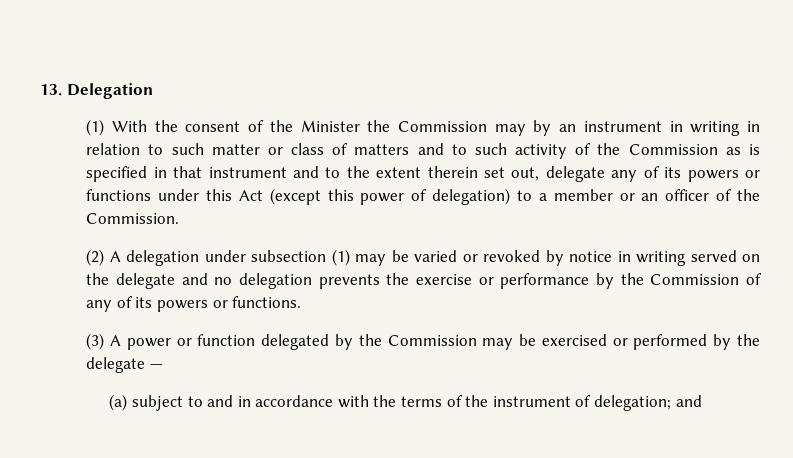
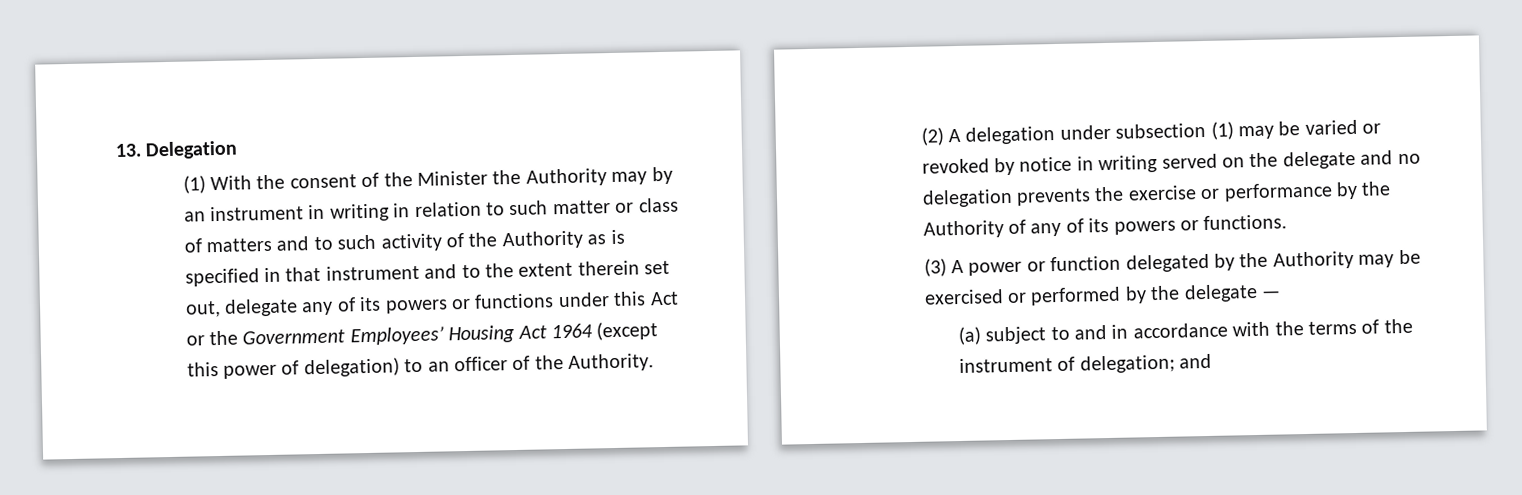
- (1) With the consent of the Minister the Commission may by an instrument in writing in relation to such matter or class of matters and to such activity of the Commission as is specified in that instrument and to the extent therein set out, delegate any of its powers or functions under this Act (except this power of delegation) to a member or an officer of the Commission.
+ (1) With the consent of the Minister the Authority may by an instrument in writing in relation to such matter or class of matters and to such activity of the Authority as is specified in that instrument and to the extent therein set out, delegate any of its powers or functions under this Act or the Government Employees’ Housing Act 1964 (except this power of delegation) to an officer of the Authority.
- (2) A delegation under subsection (1) may be varied or revoked by notice in writing served on the delegate and no delegation prevents the exercise or performance by the Commission of any of its powers or functions.
+ (2) A delegation under subsection (1) may be varied or revoked by notice in writing served on the delegate and no delegation prevents the exercise or performance by the Authority of any of its powers or functions.
- (3) A power or function delegated by the Commission may be exercised or performed by the delegate —
+ (3) A power or function delegated by the Authority may be exercised or performed by the delegate —

